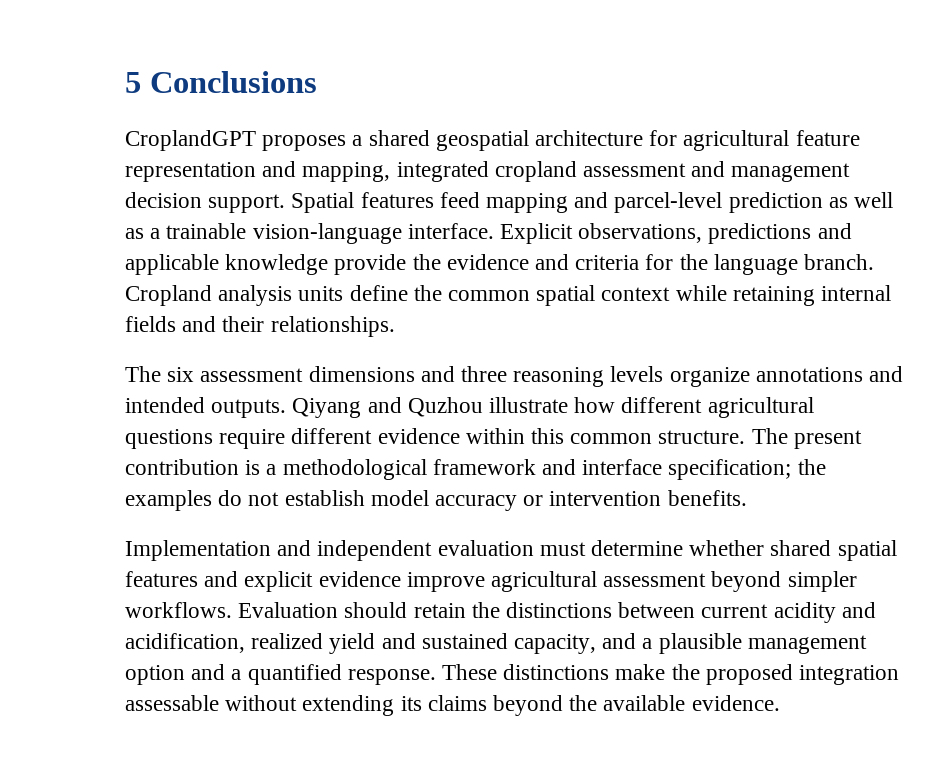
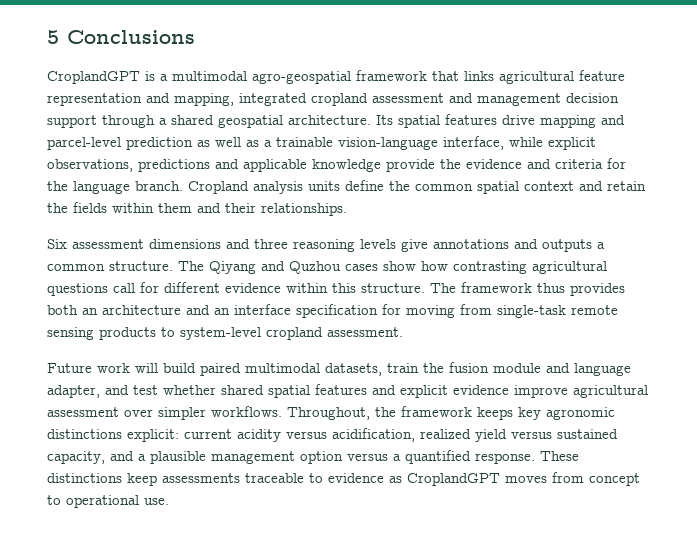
- CroplandGPT proposes a shared geospatial architecture for agricultural feature representation and mapping, integrated cropland assessment and management decision support. Spatial features feed mapping and parcel-level prediction as well as a trainable vision-language interface. Explicit observations, predictions and applicable knowledge provide the evidence and criteria for the language branch.
+ CroplandGPT is a multimodal agro-geospatial framework that links agricultural feature representation and mapping, integrated cropland assessment and management decision support through a shared geospatial architecture. Its spatial features drive mapping and parcel-level prediction as well as a trainable vision-language interface, while explicit observations, predictions and applicable knowledge provide the evidence and criteria for the language branch.
- Cropland analysis units define the common spatial context while retaining internal fields and their relationships.
+ Cropland analysis units define the common spatial context and retain the fields within them and their relationships.
- The six assessment dimensions and three reasoning levels organize annotations and intended outputs. Qiyang and Quzhou illustrate how different agricultural questions require different evidence within this common structure. The present contribution is a methodological framework and interface specification; the examples do not establish model accuracy or intervention benefits.
- Implementation and independent evaluation must determine whether shared spatial features and explicit evidence improve agricultural assessment beyond simpler workflows.
+ Six assessment dimensions and three reasoning levels give annotations and outputs a common structure. The Qiyang and Quzhou cases show how contrasting agricultural questions call for different evidence within this structure. The framework thus provides both an architecture and an interface specification for moving from single-task remote sensing products to system-level cropland assessment.
+ Future work will build paired multimodal datasets, train the fusion module and language adapter, and test whether shared spatial features and explicit evidence improve agricultural assessment over simpler workflows.
- Evaluation should retain the distinctions between current acidity and acidification, realized yield and sustained capacity, and a plausible management option and a quantified response.
+ Throughout, the framework keeps key agronomic distinctions explicit: current acidity versus acidification, realized yield versus sustained capacity, and a plausible management option versus a quantified response.
- These distinctions make the proposed integration assessable without extending its claims beyond the available evidence.
+ These distinctions keep assessments traceable to evidence as CroplandGPT moves from concept to operational use.

